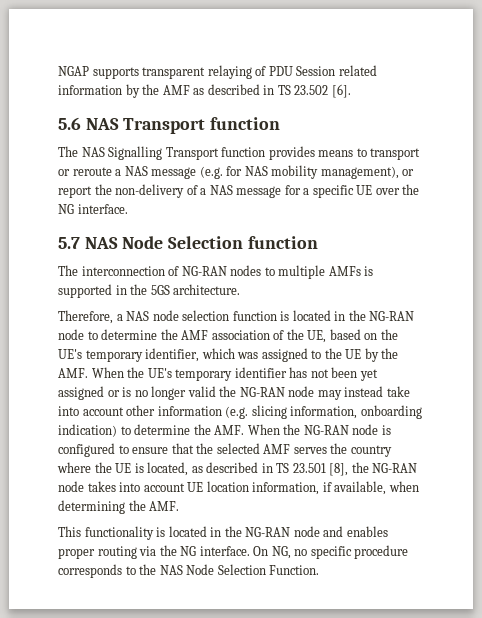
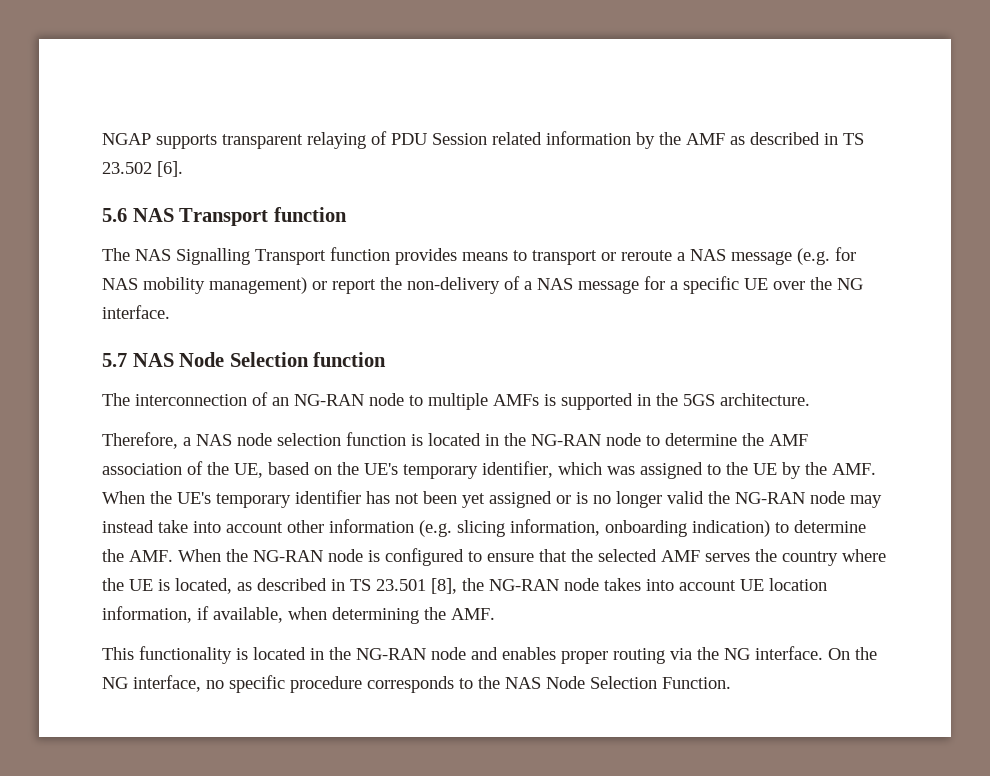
- The NAS Signalling Transport function provides means to transport or reroute a NAS message (e.g. for NAS mobility management), or report the non-delivery of a NAS message for a specific UE over the NG interface.
+ The NAS Signalling Transport function provides means to transport or reroute a NAS message (e.g. for NAS mobility management) or report the non-delivery of a NAS message for a specific UE over the NG interface.
- The interconnection of NG-RAN nodes to multiple AMFs is supported in the 5GS architecture.
+ The interconnection of an NG-RAN node to multiple AMFs is supported in the 5GS architecture.
- On NG, no specific procedure corresponds to the NAS Node Selection Function.
+ On the NG interface, no specific procedure corresponds to the NAS Node Selection Function.

